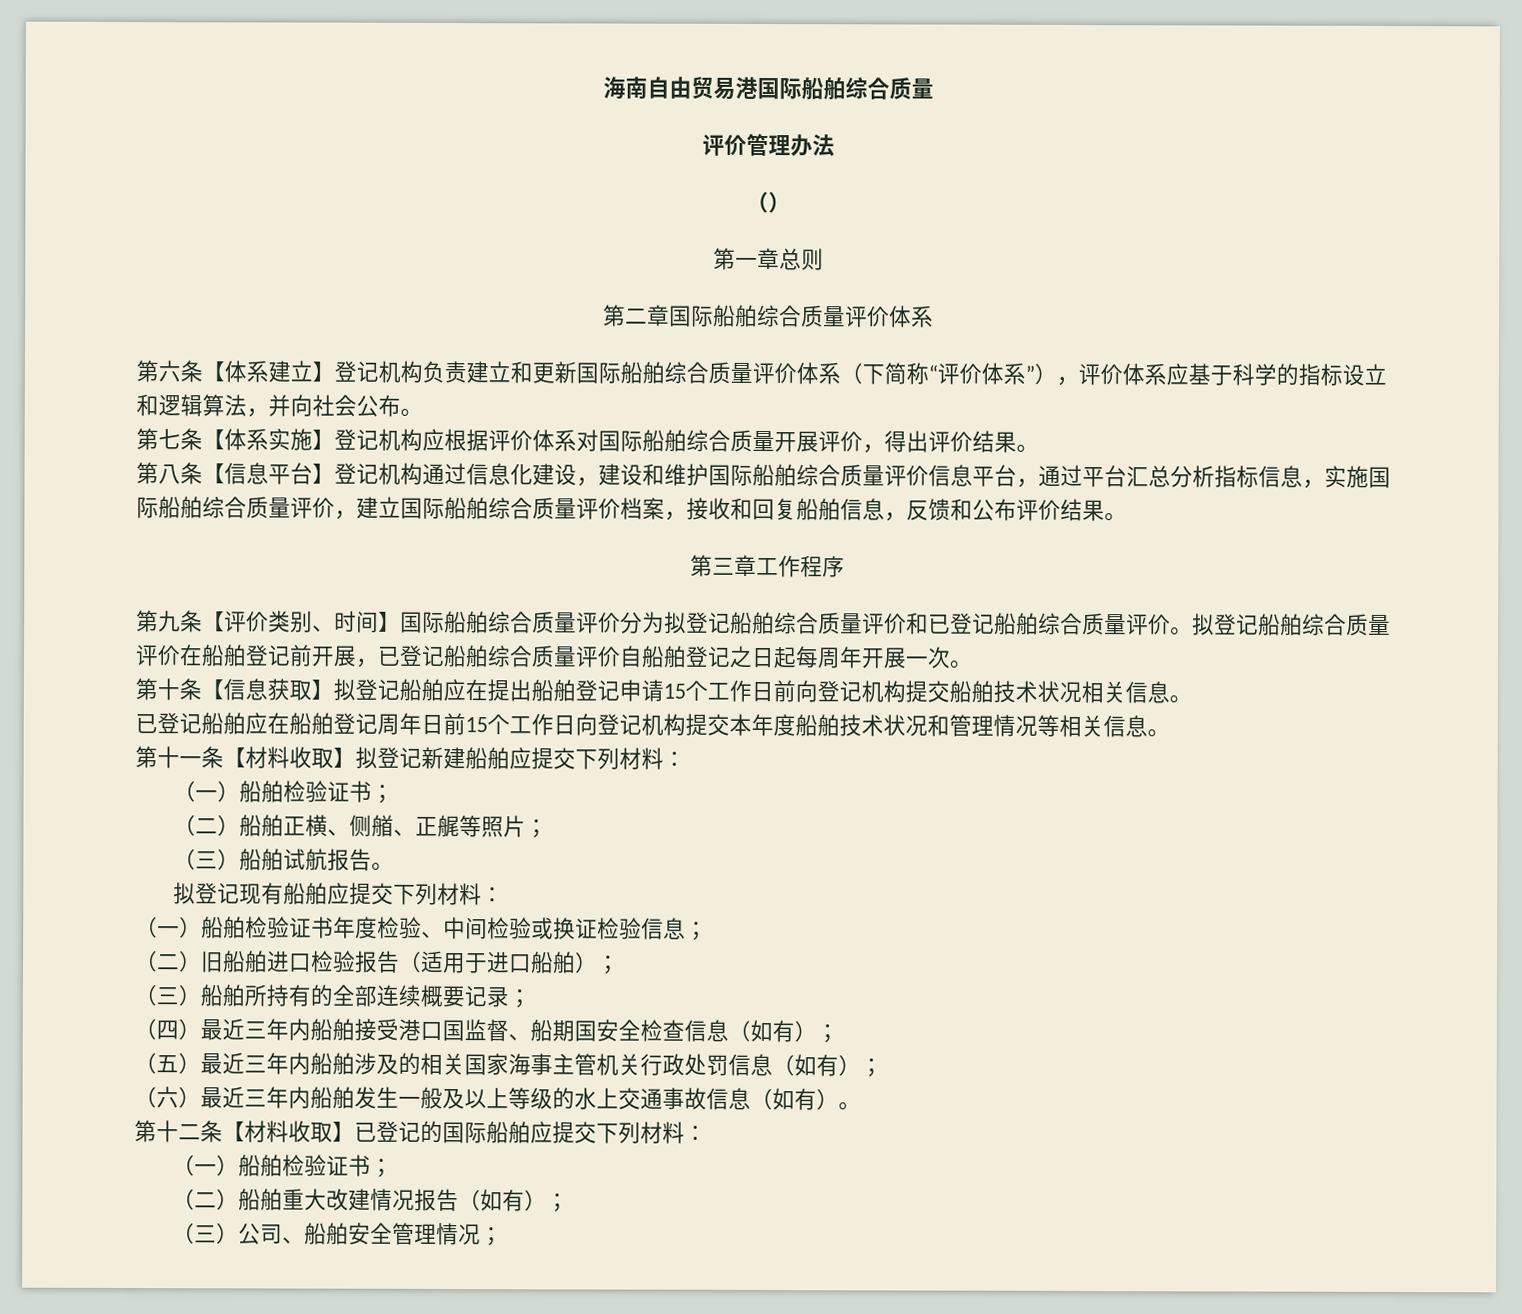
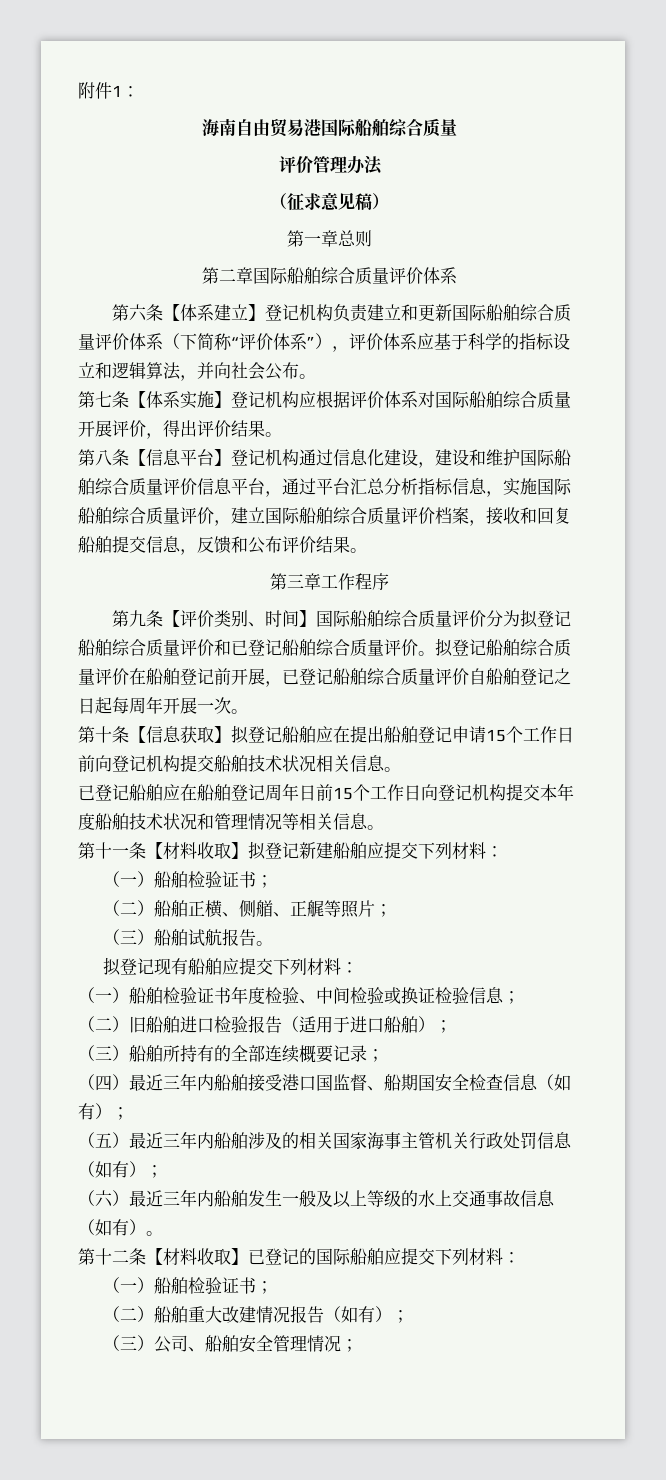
+ 附件1：
- （）
+ （征求意见稿）
- 第八条【信息平台】登记机构通过信息化建设，建设和维护国际船舶综合质量评价信息平台，通过平台汇总分析指标信息，实施国际船舶综合质量评价，建立国际船舶综合质量评价档案，接收和回复船舶信息，反馈和公布评价结果。
+ 第八条【信息平台】登记机构通过信息化建设，建设和维护国际船舶综合质量评价信息平台，通过平台汇总分析指标信息，实施国际船舶综合质量评价，建立国际船舶综合质量评价档案，接收和回复船舶提交信息，反馈和公布评价结果。

